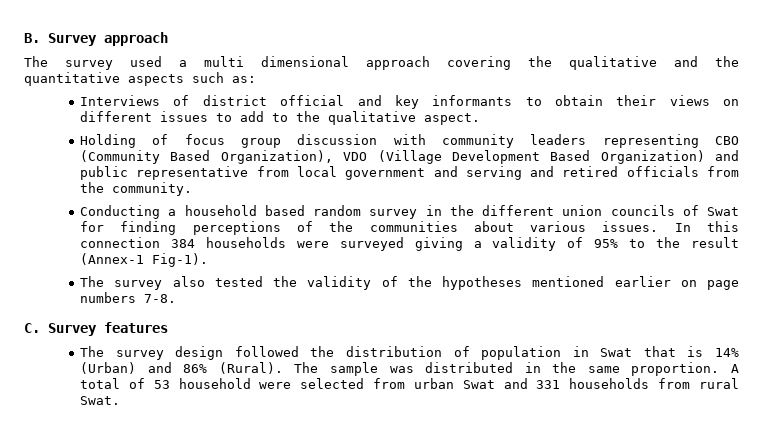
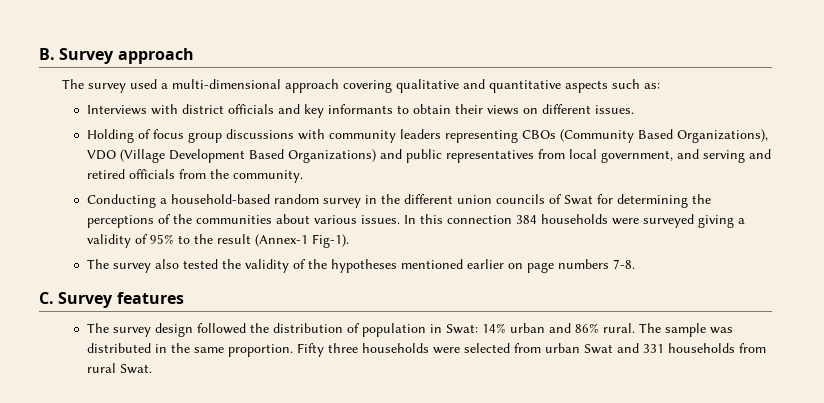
- The survey used a multi dimensional approach covering the qualitative and the quantitative aspects such as:
+ The survey used a multi-dimensional approach covering qualitative and quantitative aspects such as:
- Interviews of district official and key informants to obtain their views on different issues to add to the qualitative aspect.
+ Interviews with district officials and key informants to obtain their views on different issues.
- Holding of focus group discussion with community leaders representing CBO (Community Based Organization), VDO (Village Development Based Organization) and public representative from local government and serving and retired officials from the community.
+ Holding of focus group discussions with community leaders representing CBOs (Community Based Organizations), VDO (Village Development Based Organizations) and public representatives from local government, and serving and retired officials from the community.
- Conducting a household based random survey in the different union councils of Swat for finding perceptions of the communities about various issues.
+ Conducting a household-based random survey in the different union councils of Swat for determining the perceptions of the communities about various issues.
- The survey design followed the distribution of population in Swat that is 14% (Urban) and 86% (Rural).
+ The survey design followed the distribution of population in Swat: 14% urban and 86% rural.
- A total of 53 household were selected from urban Swat and 331 households from rural Swat.
+ Fifty three households were selected from urban Swat and 331 households from rural Swat.

